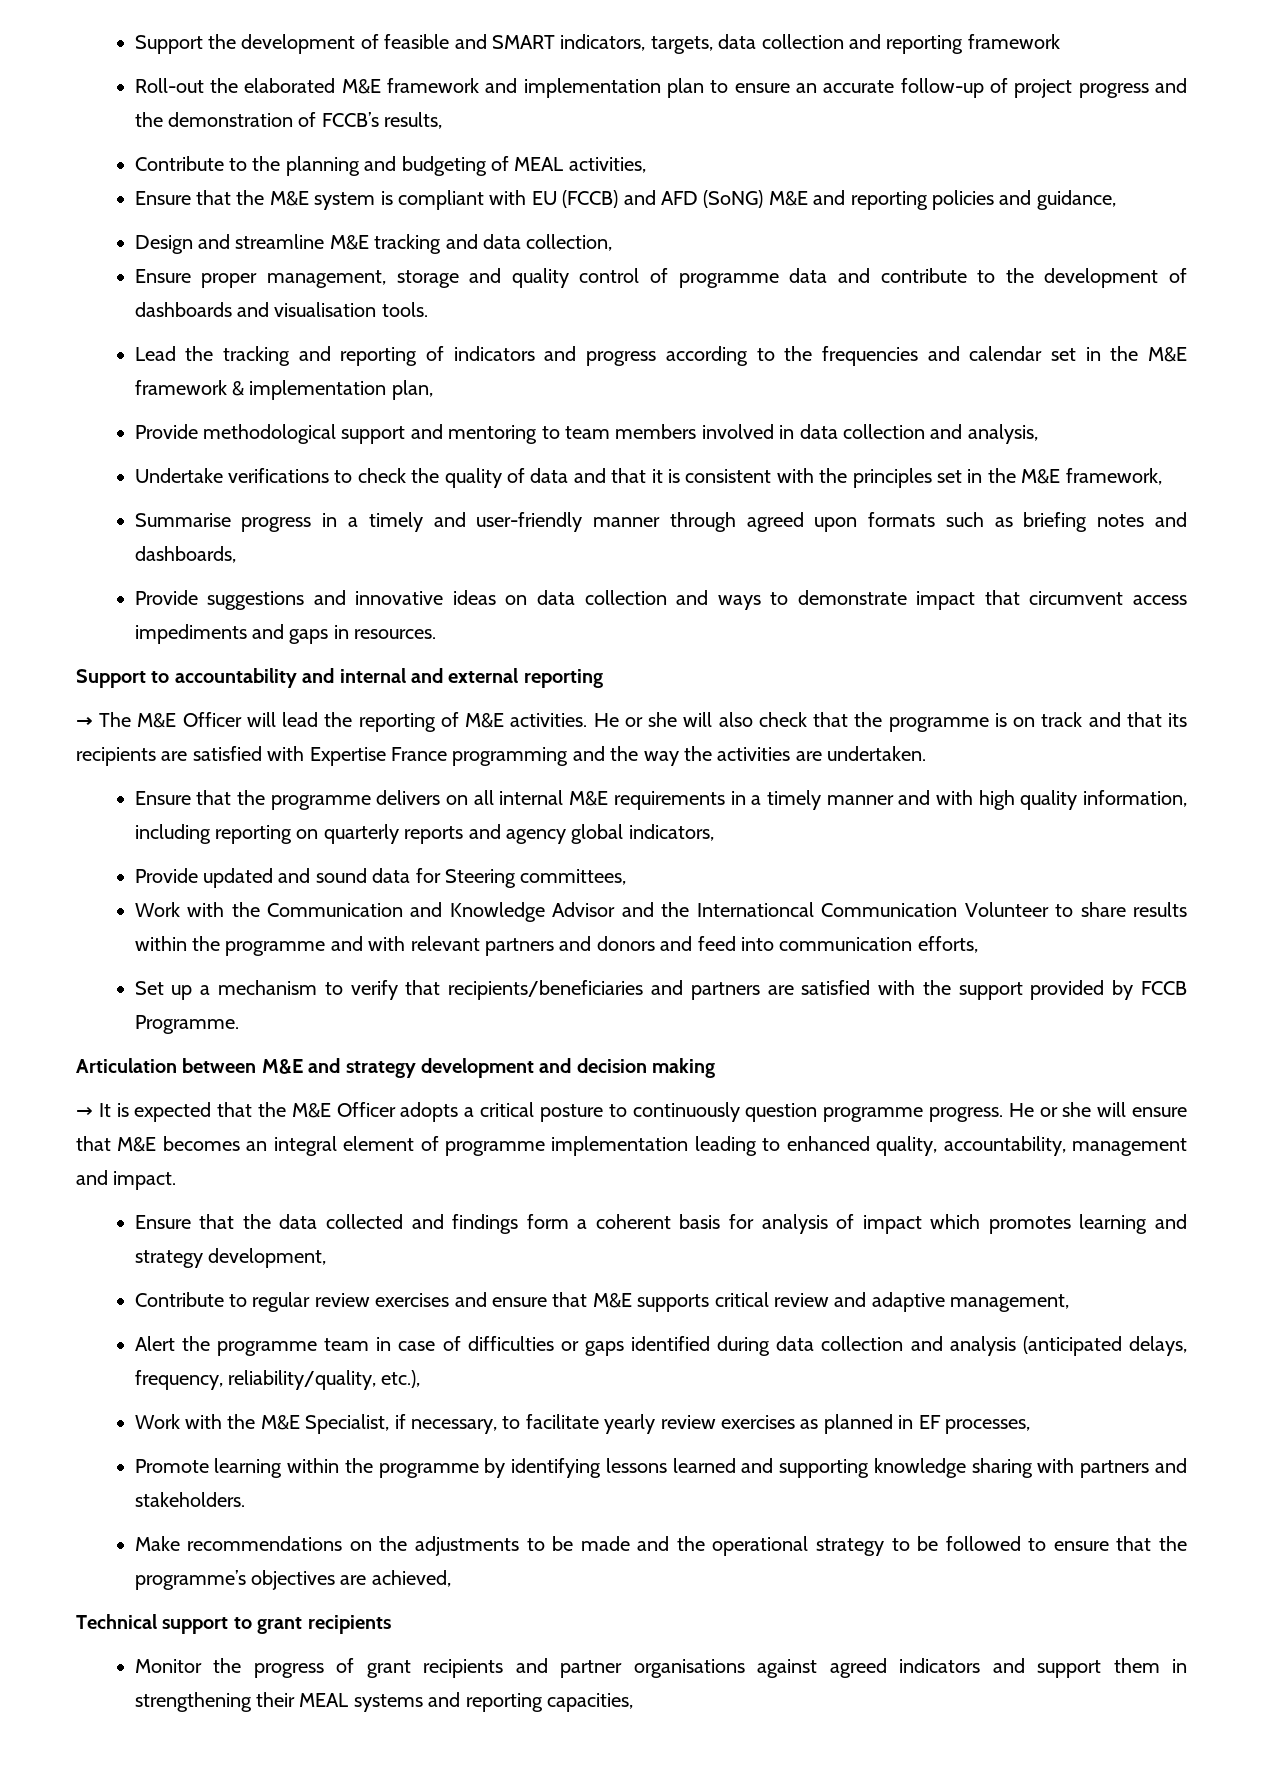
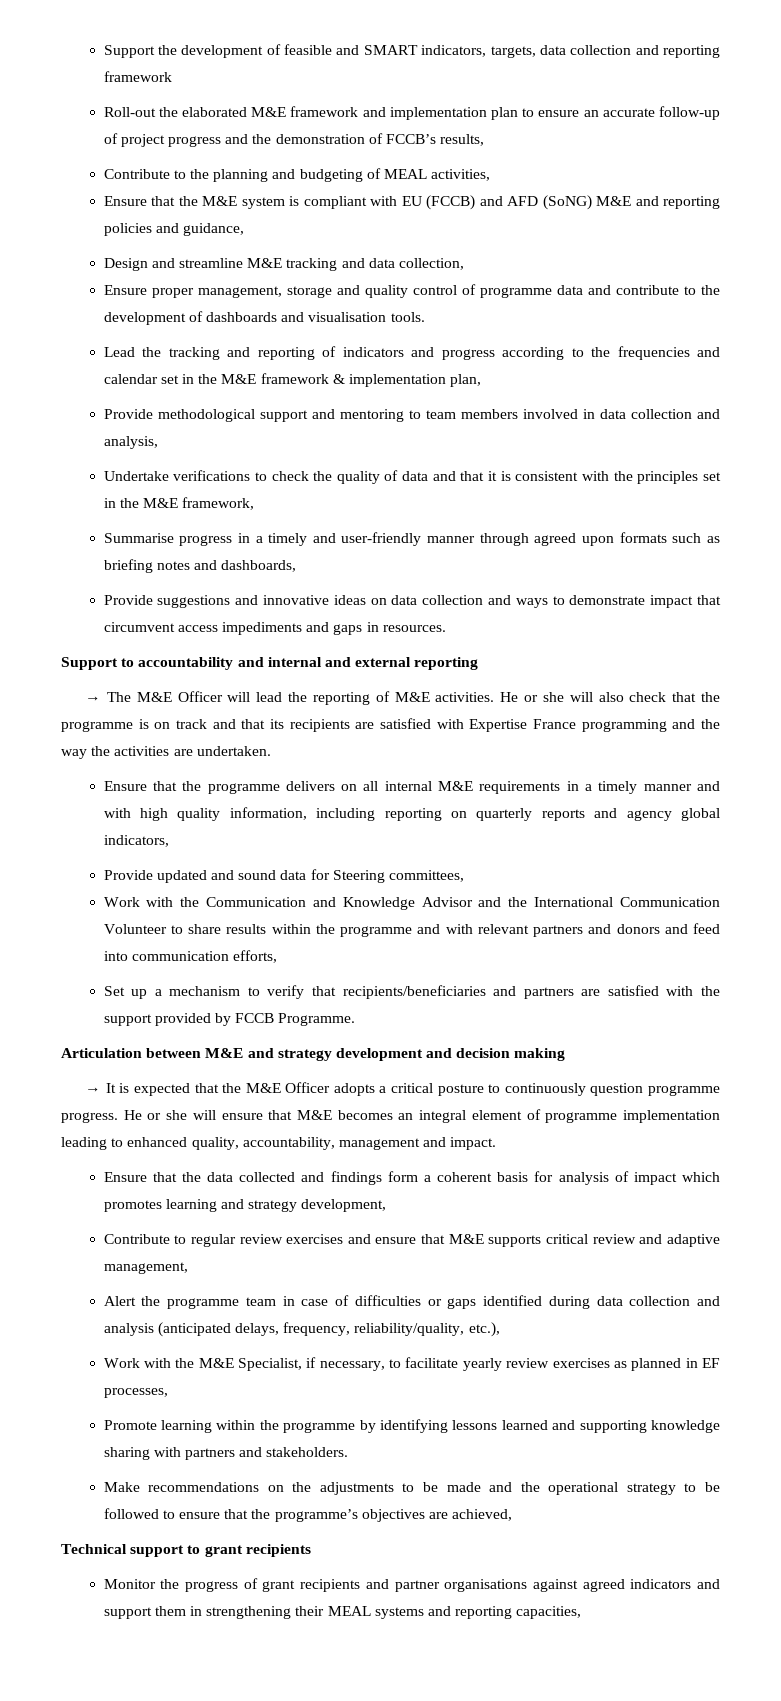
- Work with the Communication and Knowledge Advisor and the Internationcal Communication Volunteer to share results within the programme and with relevant partners and donors and feed into communication efforts,
+ Work with the Communication and Knowledge Advisor and the International Communication Volunteer to share results within the programme and with relevant partners and donors and feed into communication efforts,

